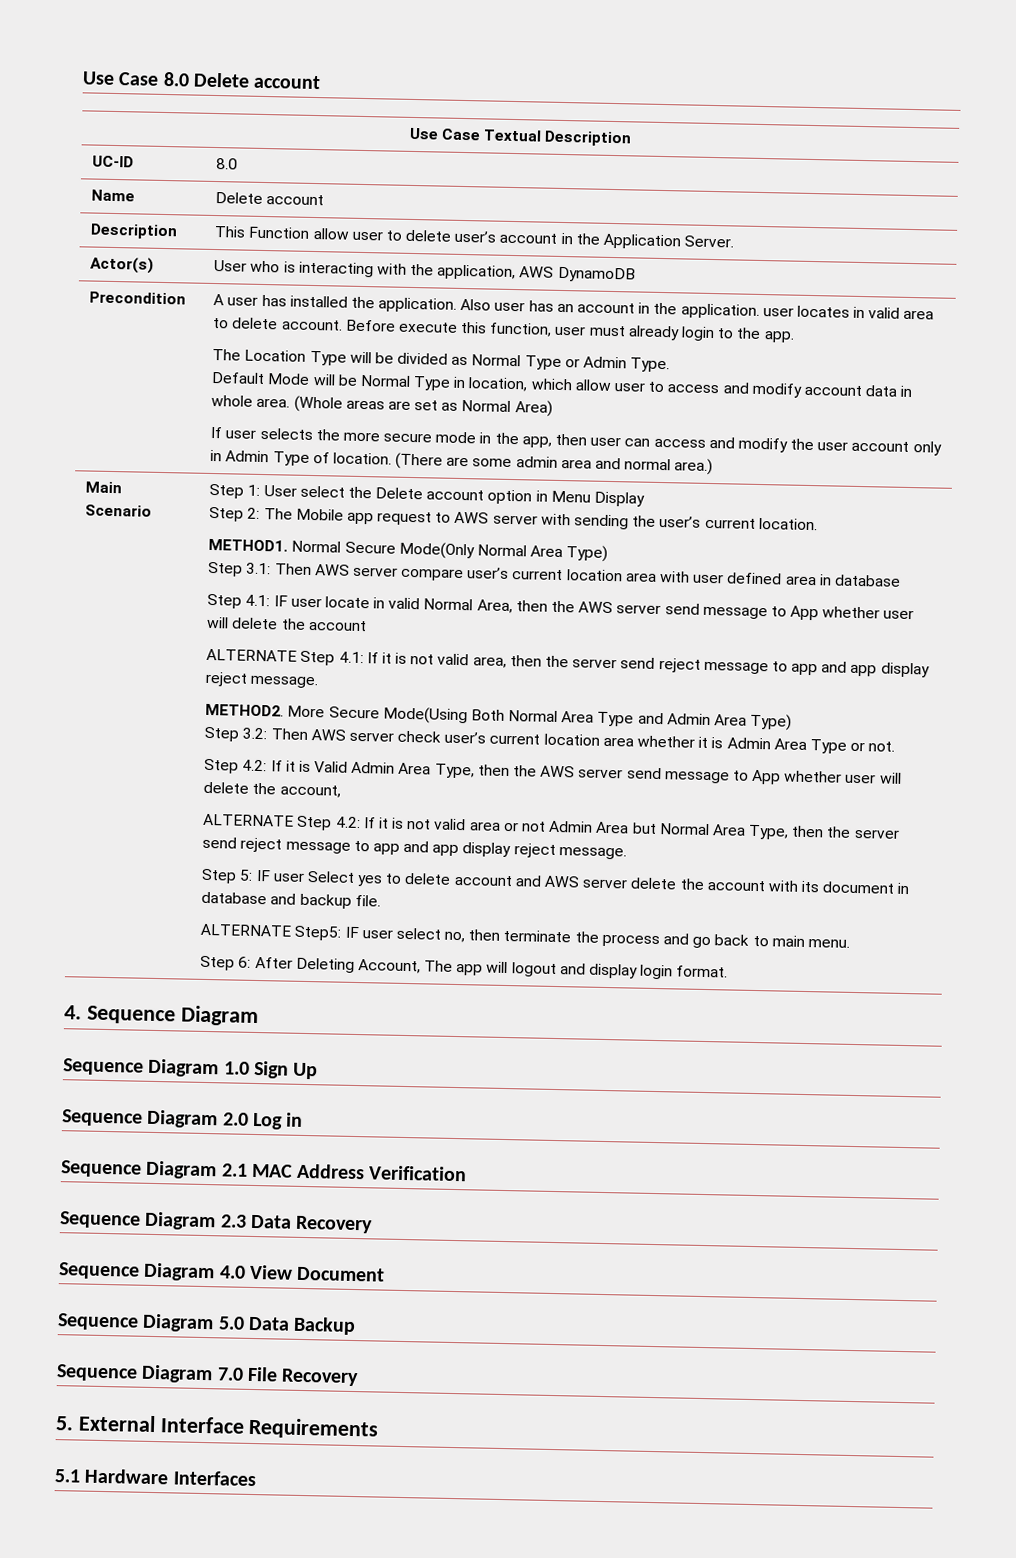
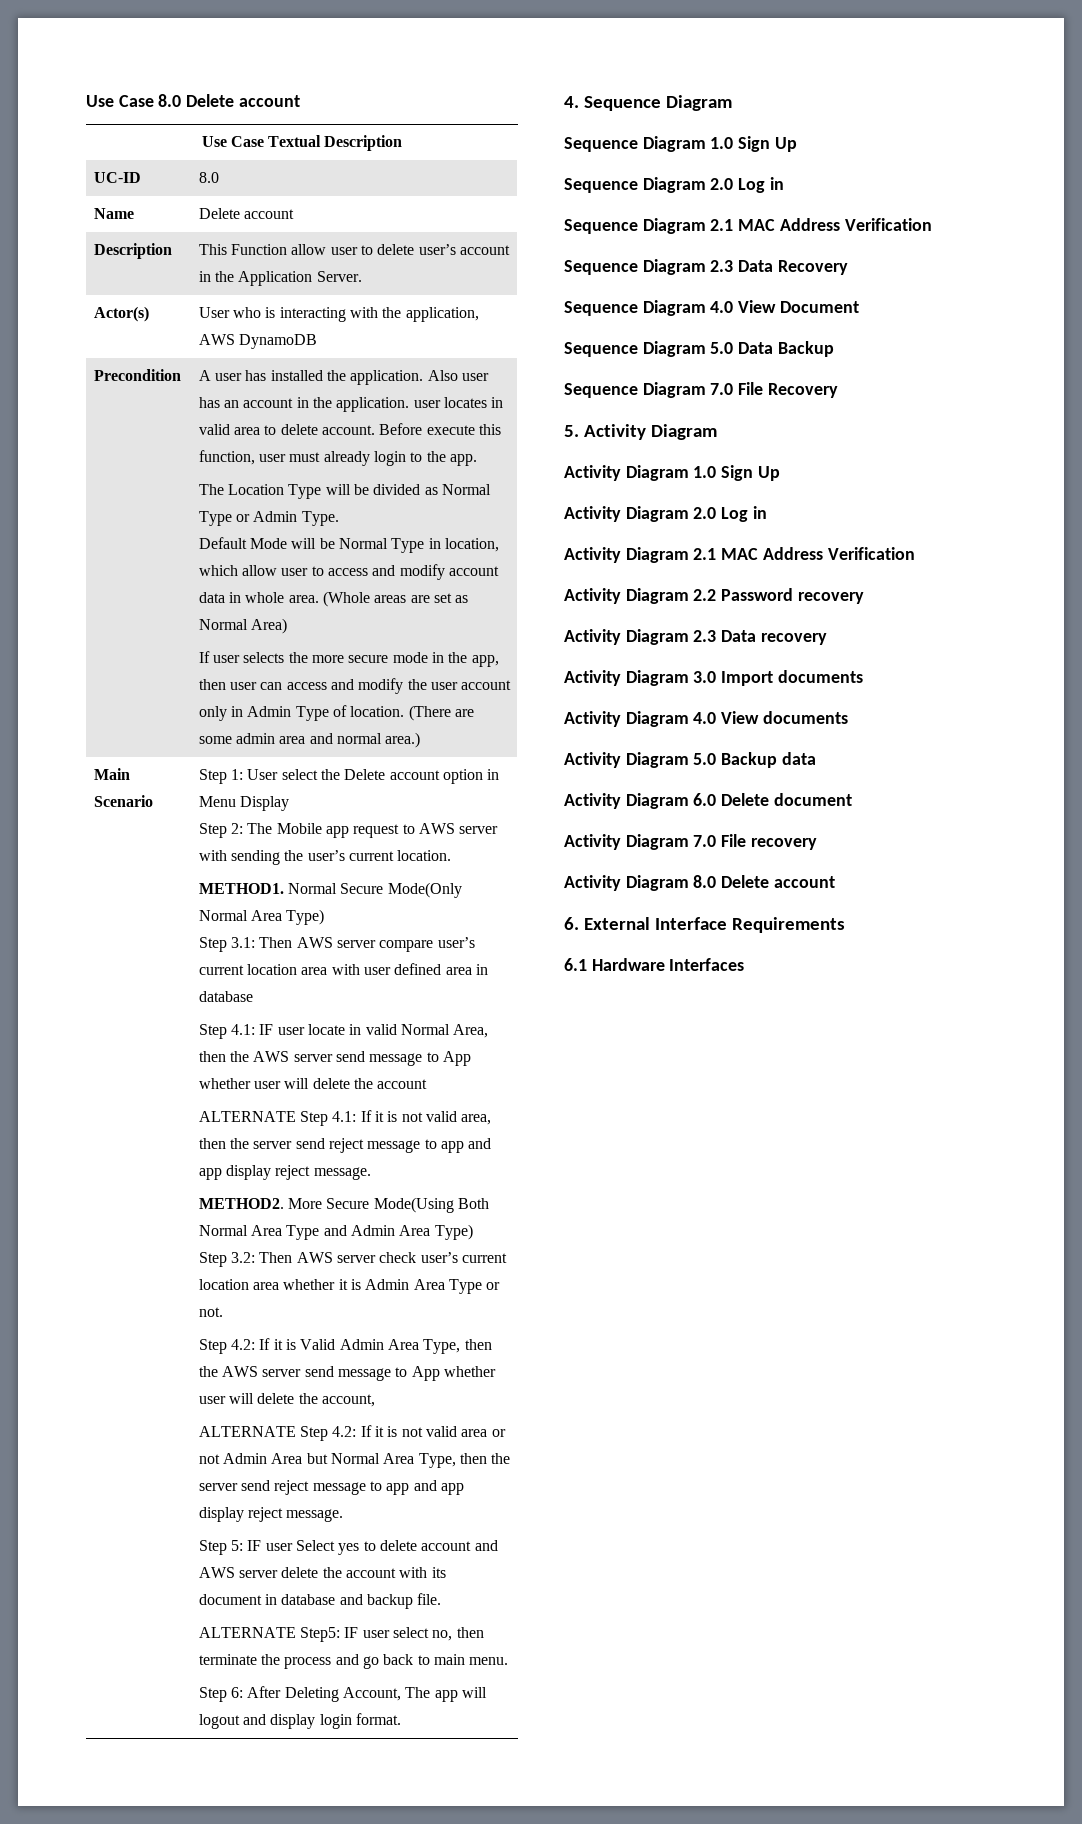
- 5. External Interface Requirements
+ 5. Activity Diagram
+ Activity Diagram 1.0 Sign Up
+ Activity Diagram 2.0 Log in
+ Activity Diagram 2.1 MAC Address Verification
+ Activity Diagram 2.2 Password recovery
+ Activity Diagram 2.3 Data recovery
+ Activity Diagram 3.0 Import documents
+ Activity Diagram 4.0 View documents
+ Activity Diagram 5.0 Backup data
+ Activity Diagram 6.0 Delete document
+ Activity Diagram 7.0 File recovery
+ Activity Diagram 8.0 Delete account
+ 6. External Interface Requirements
- 5.1 Hardware Interfaces
+ 6.1 Hardware Interfaces

